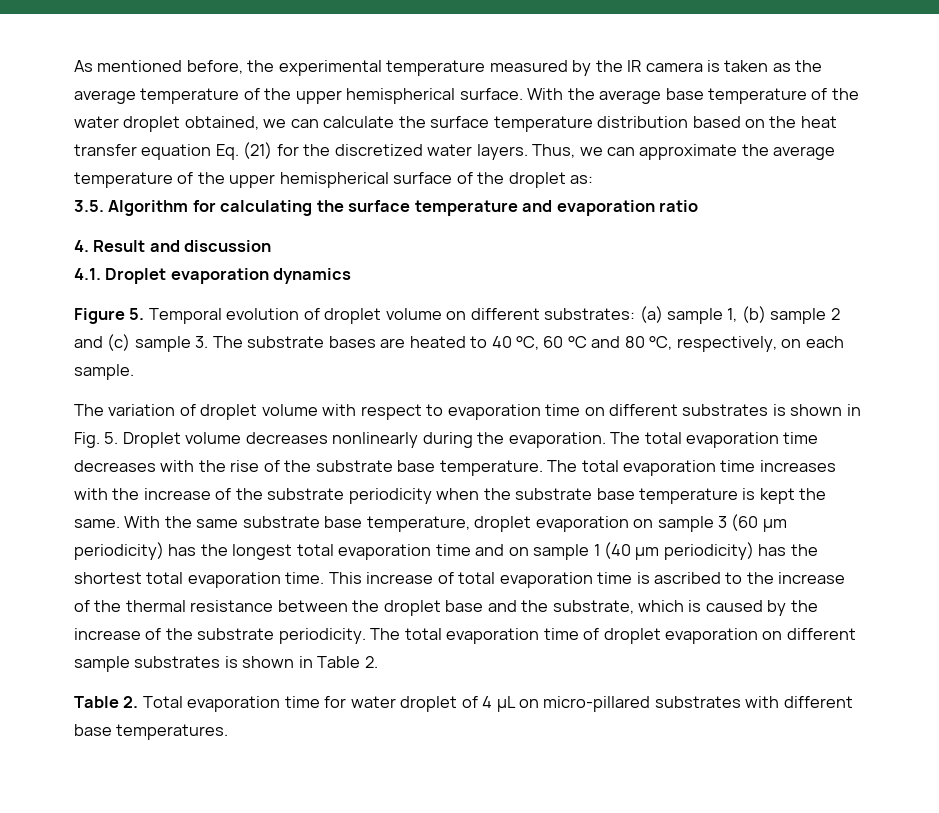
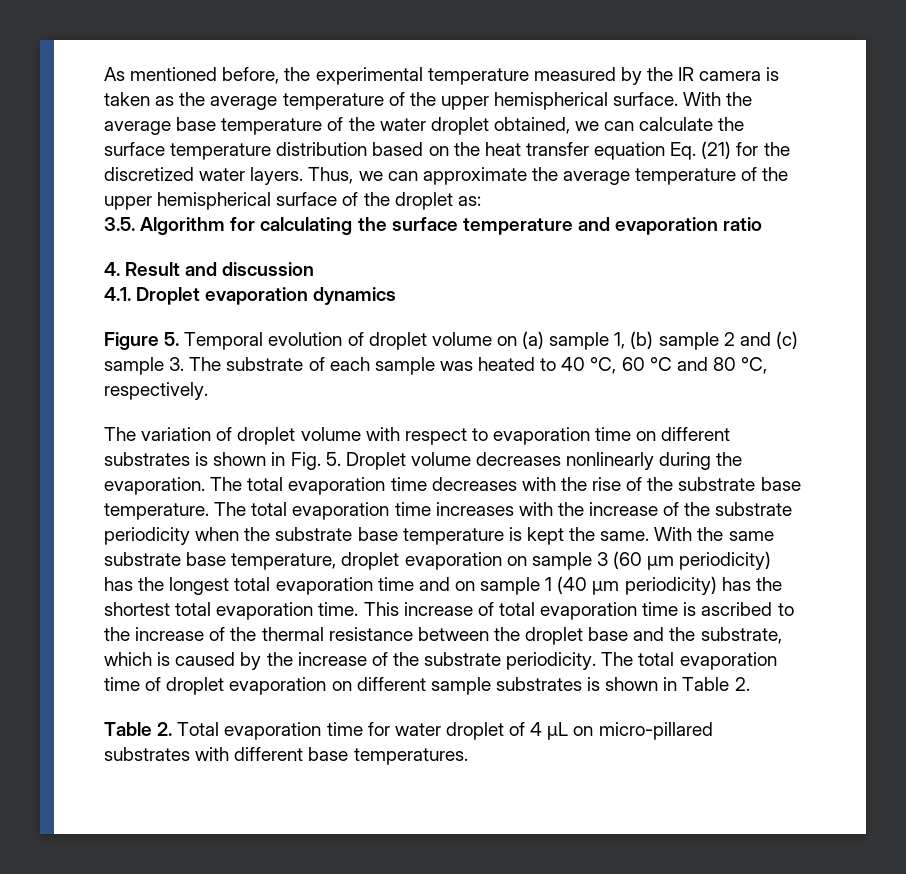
- Figure 5. Temporal evolution of droplet volume on different substrates: (a) sample 1, (b) sample 2 and (c) sample 3. The substrate bases are heated to 40 °C, 60 °C and 80 °C, respectively, on each sample.
+ Figure 5. Temporal evolution of droplet volume on (a) sample 1, (b) sample 2 and (c) sample 3. The substrate of each sample was heated to 40 °C, 60 °C and 80 °C, respectively.

